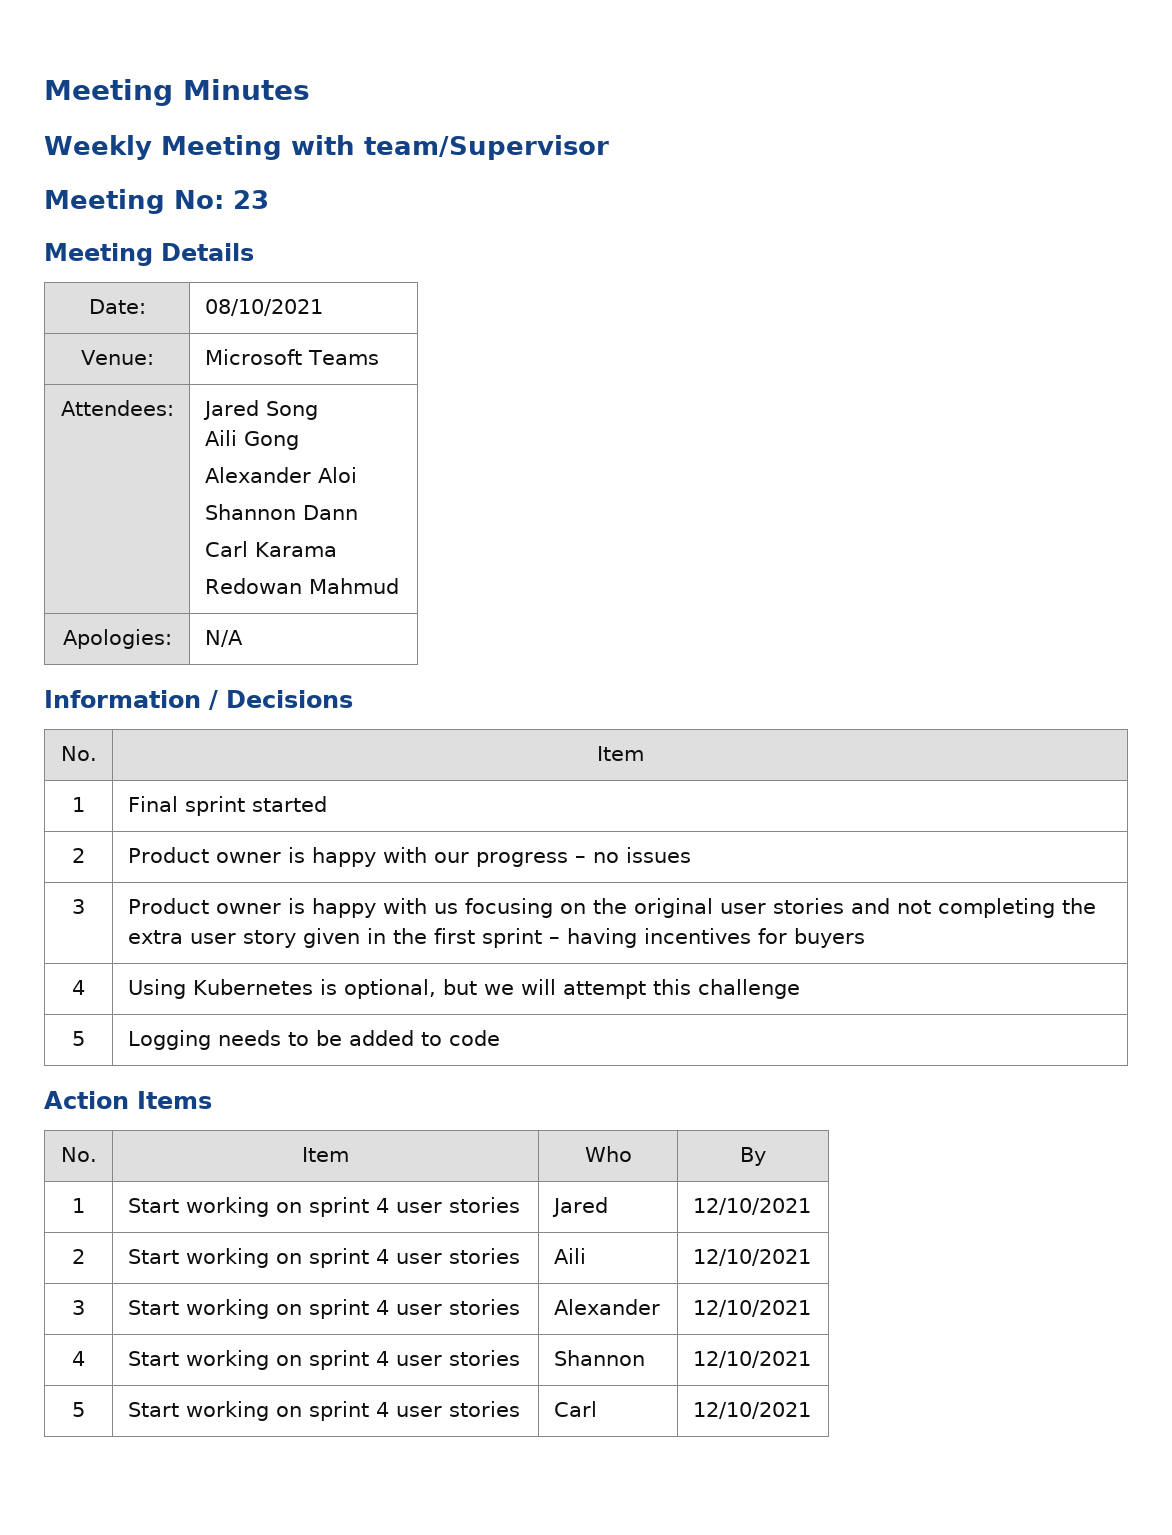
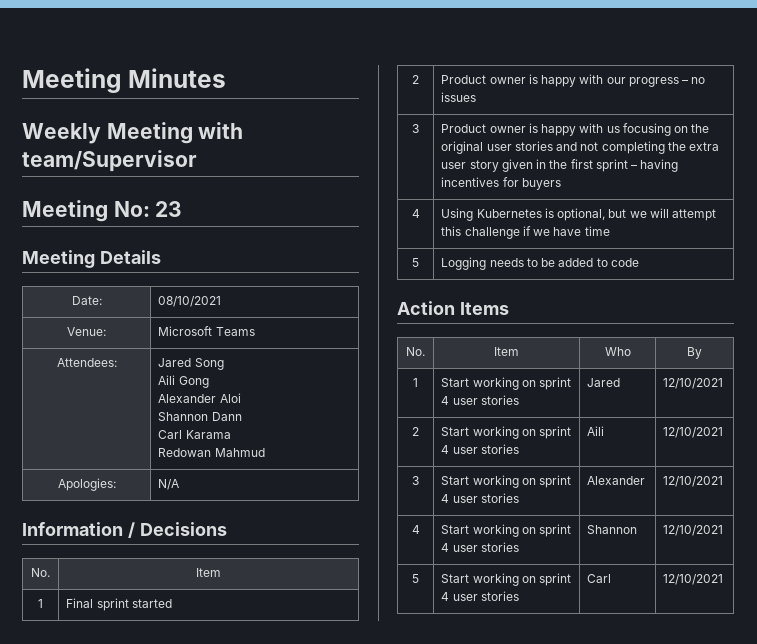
- 4 | Using Kubernetes is optional, but we will attempt this challenge
+ 4 | Using Kubernetes is optional, but we will attempt this challenge if we have time

